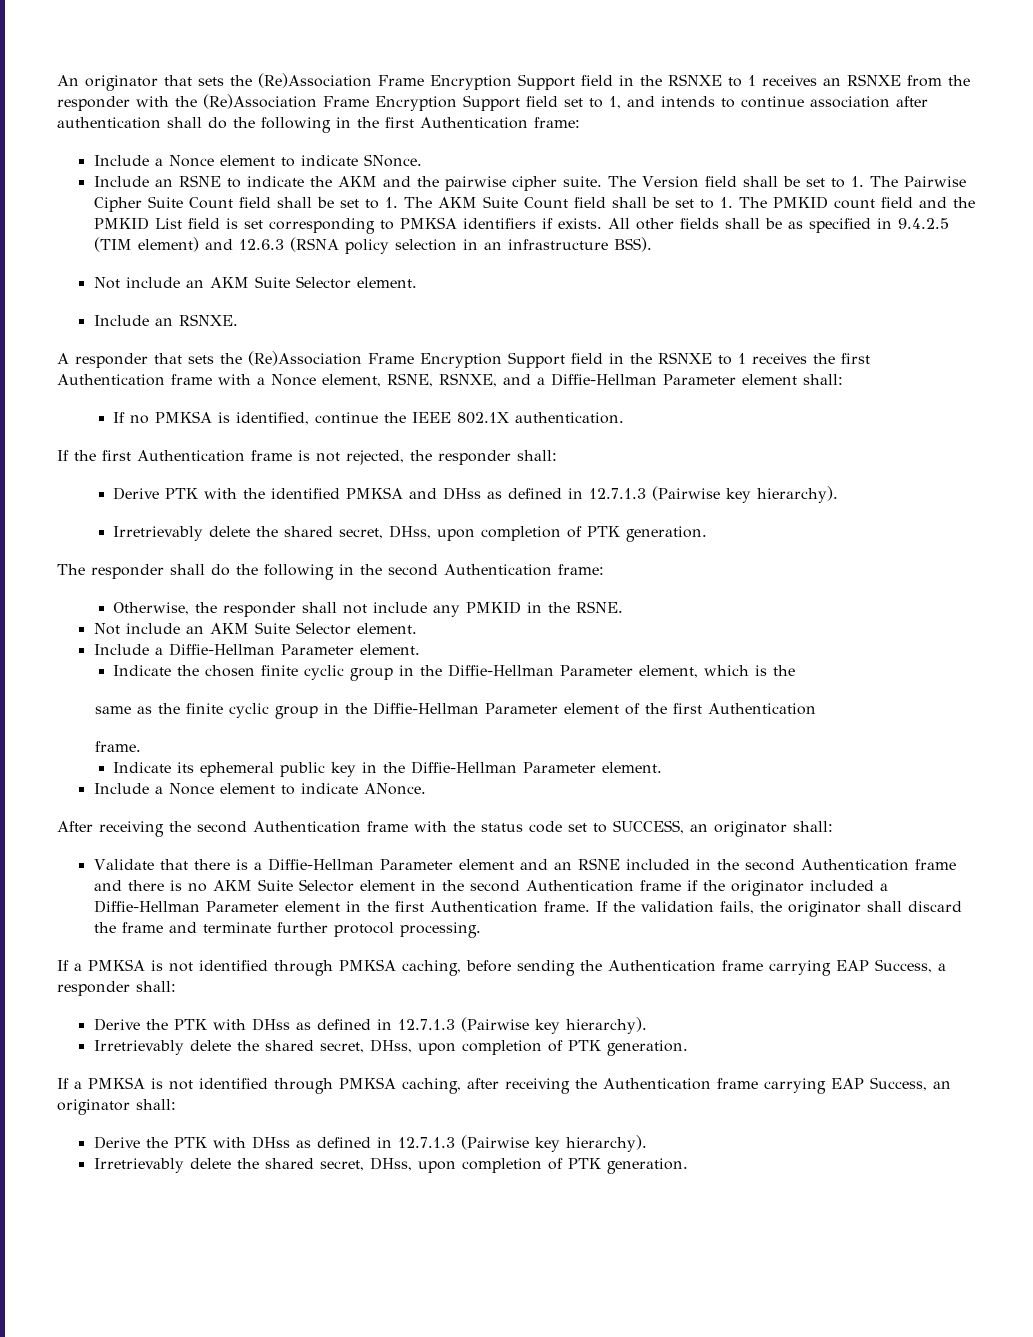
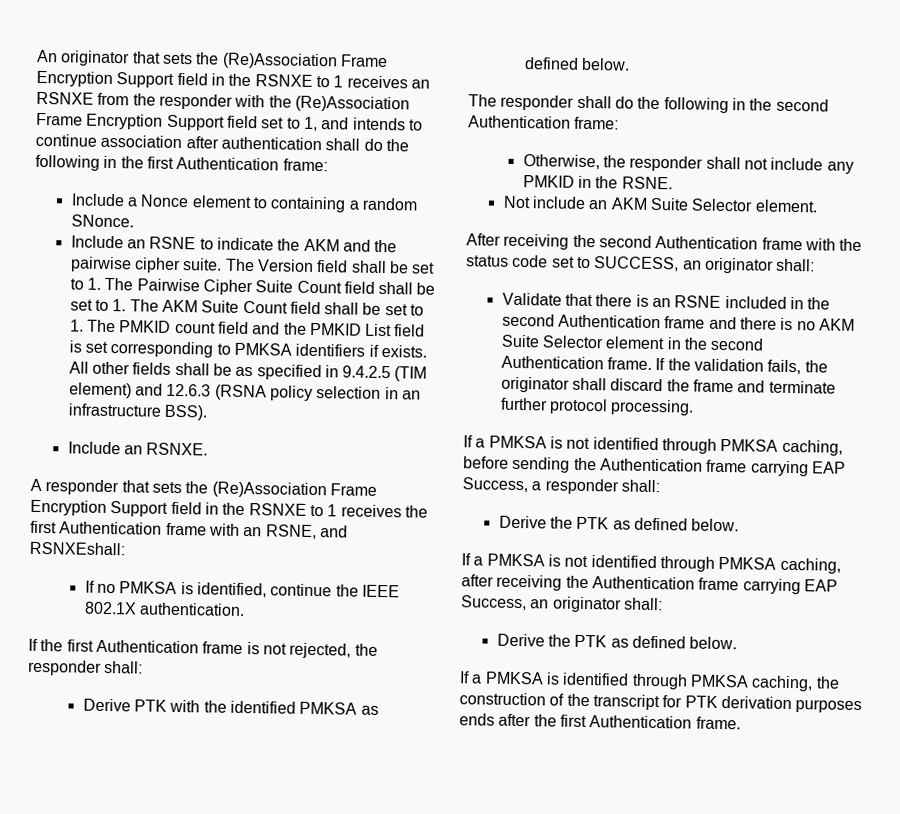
- Include a Nonce element to indicate SNonce.
+ Include a Nonce element to containing a random SNonce.
  All other fields shall be as specified in 9.4.2.5 (TIM element) and 12.6.3 (RSNA policy selection in an infrastructure BSS).
- Not include an AKM Suite Selector element.
- A responder that sets the (Re)Association Frame Encryption Support field in the RSNXE to 1 receives the first Authentication frame with a Nonce element, RSNE, RSNXE, and a Diffie-Hellman Parameter element shall:
+ A responder that sets the (Re)Association Frame Encryption Support field in the RSNXE to 1 receives the first Authentication frame with an RSNE, and RSNXEshall:
- Derive PTK with the identified PMKSA and DHss as defined in 12.7.1.3 (Pairwise key hierarchy).
- Irretrievably delete the shared secret, DHss, upon completion of PTK generation.
+ Derive PTK with the identified PMKSA as defined below.
- Include a Diffie-Hellman Parameter element.
- Indicate the chosen finite cyclic group in the Diffie-Hellman Parameter element, which is the
- same as the finite cyclic group in the Diffie-Hellman Parameter element of the first Authentication
- frame.
- Indicate its ephemeral public key in the Diffie-Hellman Parameter element.
- Include a Nonce element to indicate ANonce.
- Validate that there is a Diffie-Hellman Parameter element and an RSNE included in the second Authentication frame and there is no AKM Suite Selector element in the second Authentication frame if the originator included a Diffie-Hellman Parameter element in the first Authentication frame.
+ Validate that there is an RSNE included in the second Authentication frame and there is no AKM Suite Selector element in the second Authentication frame.
  If a PMKSA is not identified through PMKSA caching, before sending the Authentication frame carrying EAP Success, a responder shall:
- Derive the PTK with DHss as defined in 12.7.1.3 (Pairwise key hierarchy).
- Irretrievably delete the shared secret, DHss, upon completion of PTK generation.
+ Derive the PTK as defined below.
  If a PMKSA is not identified through PMKSA caching, after receiving the Authentication frame carrying EAP Success, an originator shall:
- Derive the PTK with DHss as defined in 12.7.1.3 (Pairwise key hierarchy).
- Irretrievably delete the shared secret, DHss, upon completion of PTK generation.
+ Derive the PTK as defined below.
+ If a PMKSA is identified through PMKSA caching, the construction of the transcript for PTK derivation purposes ends after the first Authentication frame.

